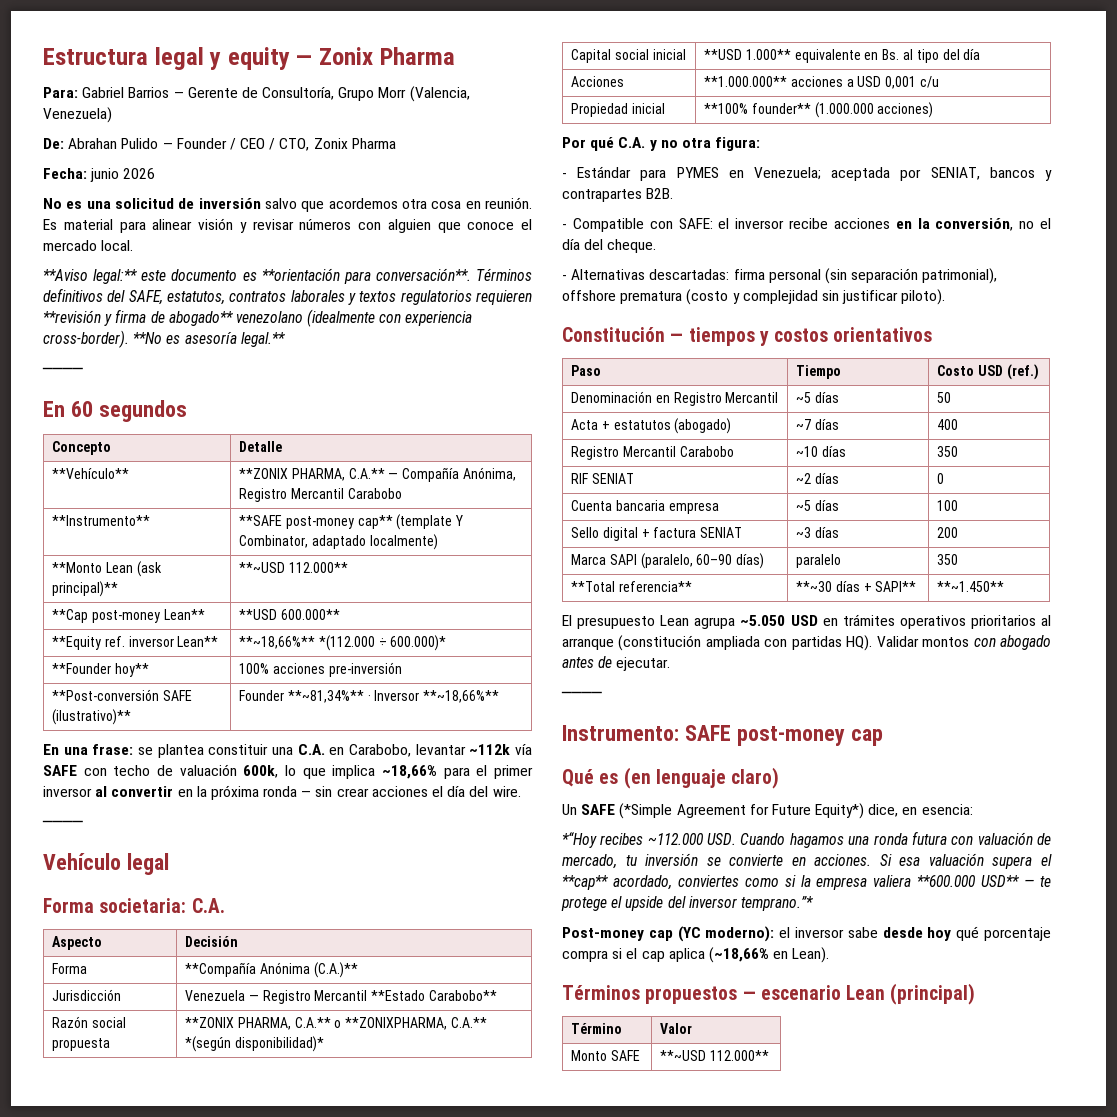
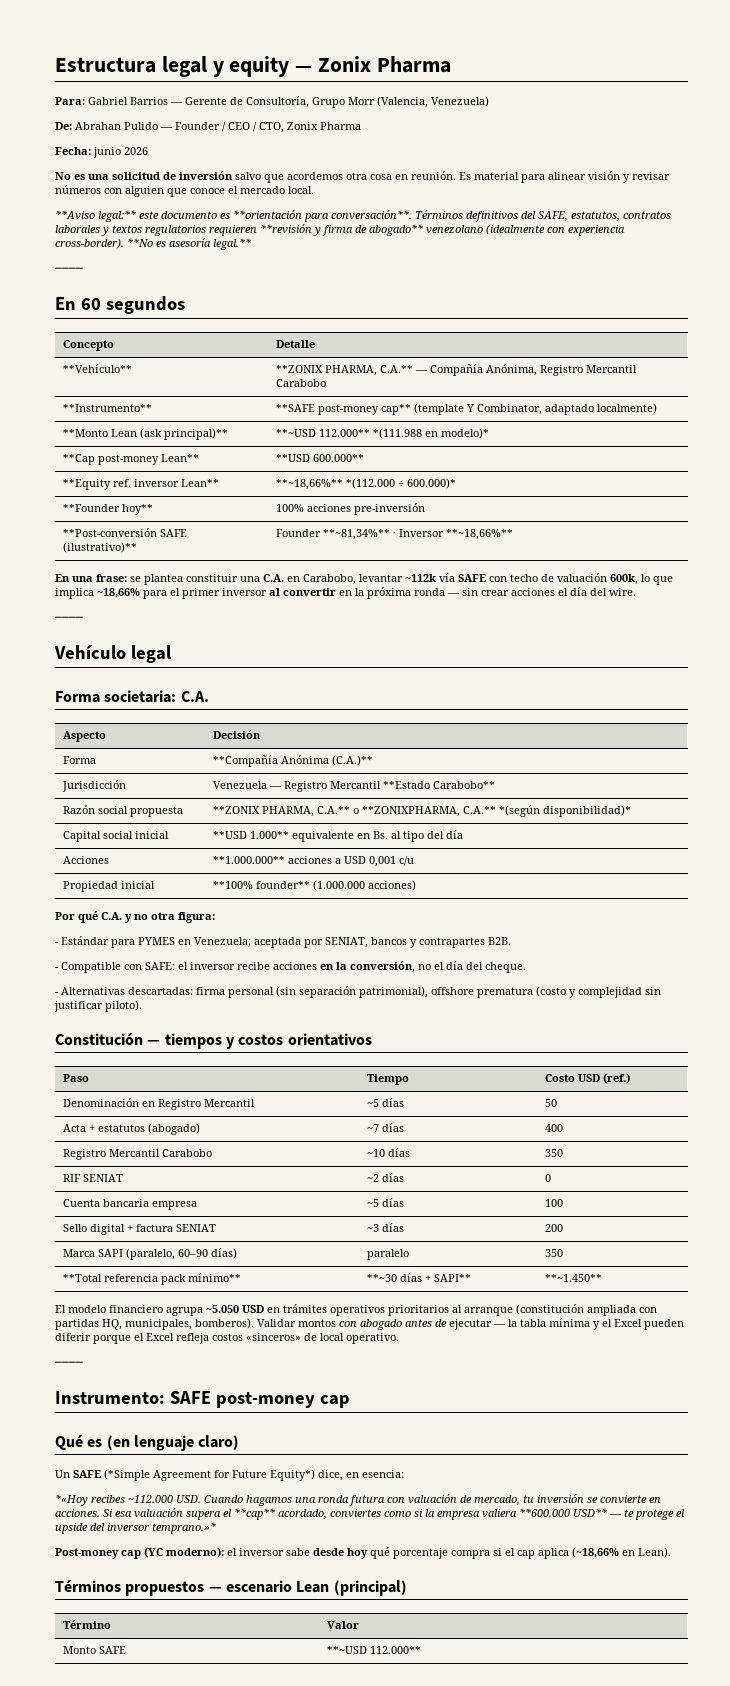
- **Monto Lean (ask principal)** | **~USD 112.000**
+ **Monto Lean (ask principal)** | **~USD 112.000** *(111.988 en modelo)*
- **Total referencia** | **~30 días + SAPI** | **~1.450**
+ **Total referencia pack mínimo** | **~30 días + SAPI** | **~1.450**
- El presupuesto Lean agrupa ~5.050 USD en trámites operativos prioritarios al arranque (constitución ampliada con partidas HQ). Validar montos con abogado antes de ejecutar.
+ El modelo financiero agrupa ~5.050 USD en trámites operativos prioritarios al arranque (constitución ampliada con partidas HQ, municipales, bomberos). Validar montos con abogado antes de ejecutar — la tabla mínima y el Excel pueden diferir porque el Excel refleja costos «sinceros» de local operativo.
- *“Hoy recibes ~112.000 USD. Cuando hagamos una ronda futura con valuación de mercado, tu inversión se convierte en acciones.
+ *«Hoy recibes ~112.000 USD. Cuando hagamos una ronda futura con valuación de mercado, tu inversión se convierte en acciones.
- Si esa valuación supera el **cap** acordado, conviertes como si la empresa valiera **600.000 USD** — te protege el upside del inversor temprano.”*
+ Si esa valuación supera el **cap** acordado, conviertes como si la empresa valiera **600.000 USD** — te protege el upside del inversor temprano.»*

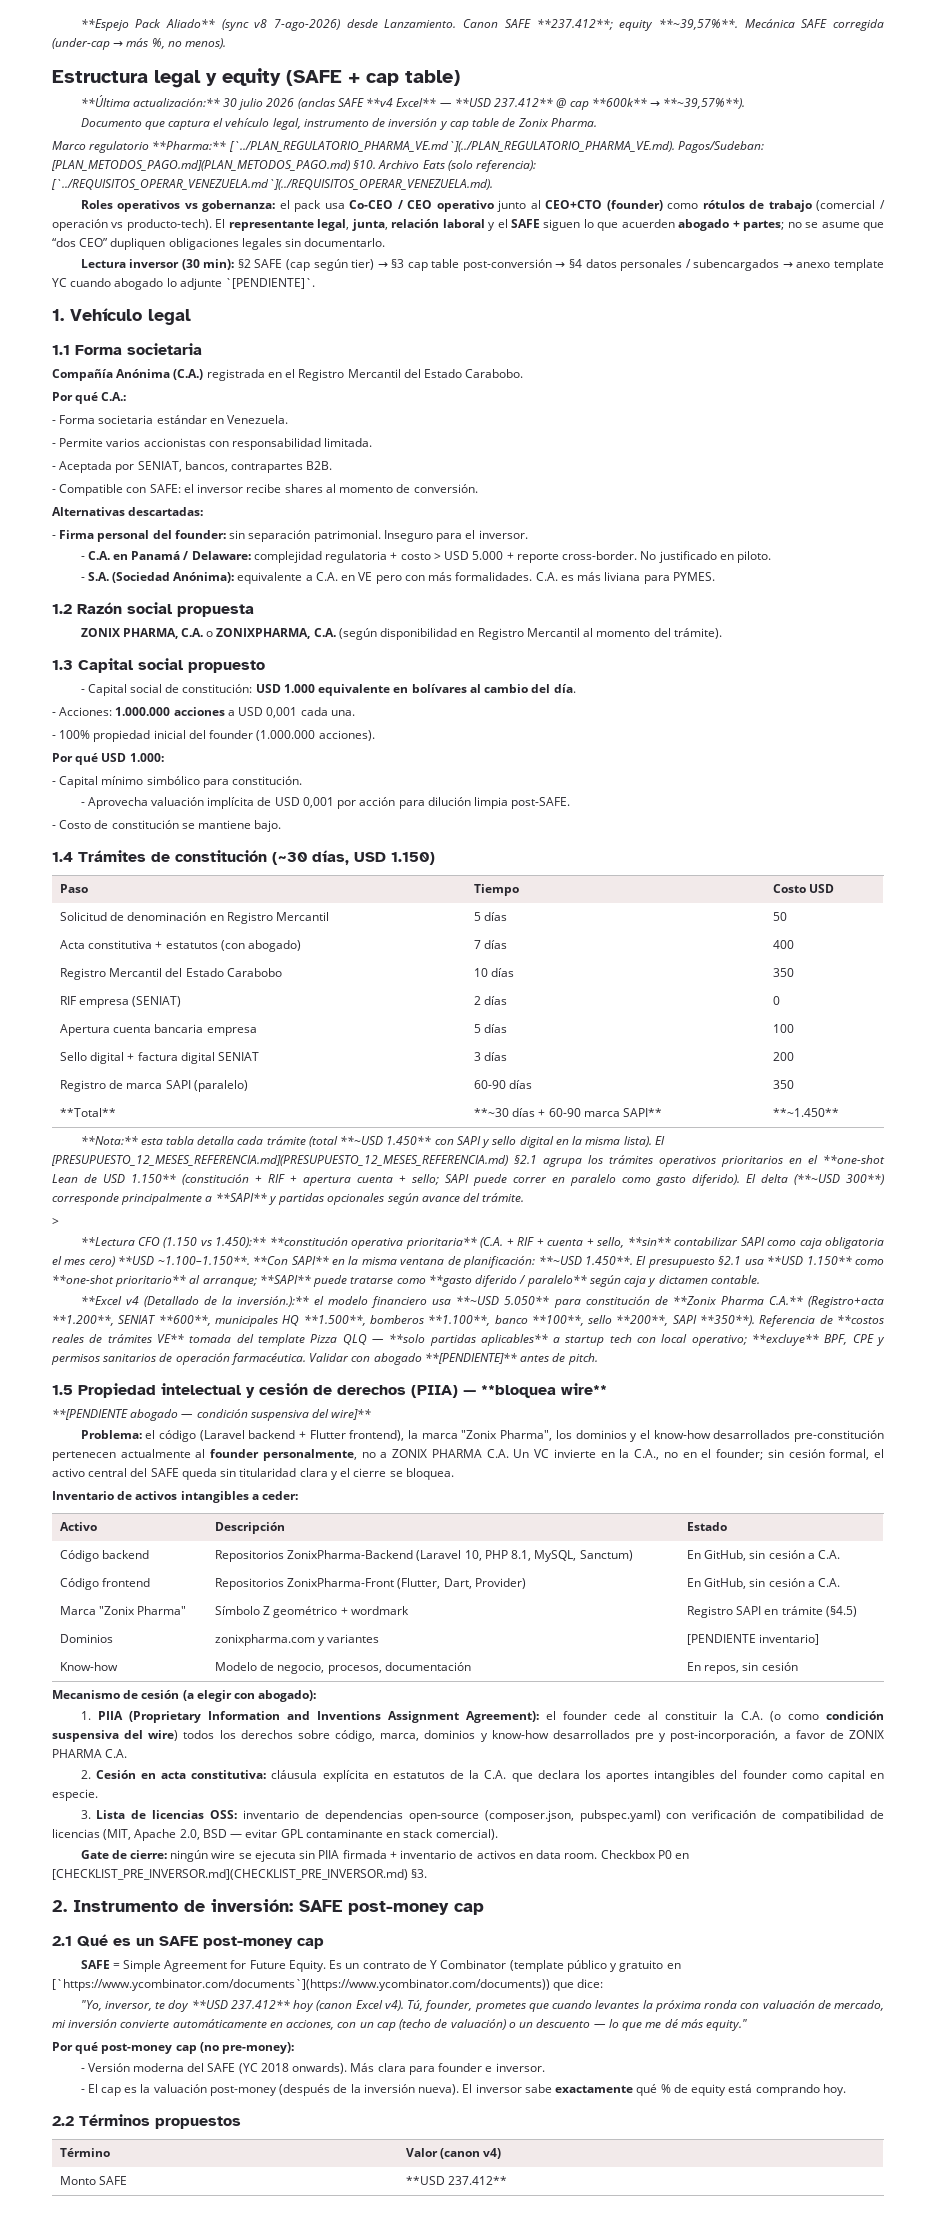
- Estructura legal y equity — Zonix Pharma
- Para: Gabriel Barrios — Gerente de Consultoría, Grupo Morr (Valencia, Venezuela)
- De: Abrahan Pulido — Founder / CEO / CTO, Zonix Pharma
- Fecha: junio 2026
- No es una solicitud de inversión salvo que acordemos otra cosa en reunión. Es material para alinear visión y revisar números con alguien que conoce el mercado local.
- **Aviso legal:** este documento es **orientación para conversación**. Términos definitivos del SAFE, estatutos, contratos laborales y textos regulatorios requieren **revisión y firma de abogado** venezolano (idealmente con experiencia cross-border). **No es asesoría legal.**
- ────
- En 60 segundos
- Concepto | Detalle
- **Vehículo** | **ZONIX PHARMA, C.A.** — Compañía Anónima, Registro Mercantil Carabobo
- **Instrumento** | **SAFE post-money cap** (template Y Combinator, adaptado localmente)
- **Monto Lean (ask principal)** | **~USD 112.000** *(111.988 en modelo)*
- **Cap post-money Lean** | **USD 600.000**
- **Equity ref. inversor Lean** | **~18,66%** *(112.000 ÷ 600.000)*
- **Founder hoy** | 100% acciones pre-inversión
- **Post-conversión SAFE (ilustrativo)** | Founder **~81,34%** · Inversor **~18,66%**
- En una frase: se plantea constituir una C.A. en Carabobo, levantar ~112k vía SAFE con techo de valuación 600k, lo que implica ~18,66% para el primer inversor al convertir en la próxima ronda — sin crear acciones el día del wire.
- ────
- Vehículo legal
- Forma societaria: C.A.
- Aspecto | Decisión
- Forma | **Compañía Anónima (C.A.)**
- Jurisdicción | Venezuela — Registro Mercantil **Estado Carabobo**
- Razón social propuesta | **ZONIX PHARMA, C.A.** o **ZONIXPHARMA, C.A.** *(según disponibilidad)*
- Capital social inicial | **USD 1.000** equivalente en Bs. al tipo del día
- Acciones | **1.000.000** acciones a USD 0,001 c/u
- Propiedad inicial | **100% founder** (1.000.000 acciones)
- Por qué C.A. y no otra figura:
- - Estándar para PYMES en Venezuela; aceptada por SENIAT, bancos y contrapartes B2B.
+ **Espejo Pack Aliado** (sync v8 7-ago-2026) desde Lanzamiento. Canon SAFE **237.412**; equity **~39,57%**. Mecánica SAFE corregida (under-cap → más %, no menos).
+ Estructura legal y equity (SAFE + cap table)
+ **Última actualización:** 30 julio 2026 (anclas SAFE **v4 Excel** — **USD 237.412** @ cap **600k** → **~39,57%**).
+ Documento que captura el vehículo legal, instrumento de inversión y cap table de Zonix Pharma.
+ Marco regulatorio **Pharma:** [`../PLAN_REGULATORIO_PHARMA_VE.md`](../PLAN_REGULATORIO_PHARMA_VE.md). Pagos/Sudeban: [PLAN_METODOS_PAGO.md](PLAN_METODOS_PAGO.md) §10. Archivo Eats (solo referencia): [`../REQUISITOS_OPERAR_VENEZUELA.md`](../REQUISITOS_OPERAR_VENEZUELA.md).
+ Roles operativos vs gobernanza: el pack usa Co-CEO / CEO operativo junto al CEO+CTO (founder) como rótulos de trabajo (comercial / operación vs producto-tech). El representante legal, junta, relación laboral y el SAFE siguen lo que acuerden abogado + partes; no se asume que “dos CEO” dupliquen obligaciones legales sin documentarlo.
+ Lectura inversor (30 min): §2 SAFE (cap según tier) → §3 cap table post-conversión → §4 datos personales / subencargados → anexo template YC cuando abogado lo adjunte `[PENDIENTE]`.
+ 1. Vehículo legal
+ 1.1 Forma societaria
+ Compañía Anónima (C.A.) registrada en el Registro Mercantil del Estado Carabobo.
+ Por qué C.A.:
+ - Forma societaria estándar en Venezuela.
+ - Permite varios accionistas con responsabilidad limitada.
+ - Aceptada por SENIAT, bancos, contrapartes B2B.
- - Compatible con SAFE: el inversor recibe acciones en la conversión, no el día del cheque.
- - Alternativas descartadas: firma personal (sin separación patrimonial), offshore prematura (costo y complejidad sin justificar piloto).
- Constitución — tiempos y costos orientativos
+ - Compatible con SAFE: el inversor recibe shares al momento de conversión.
+ Alternativas descartadas:
+ - Firma personal del founder: sin separación patrimonial. Inseguro para el inversor.
+ - C.A. en Panamá / Delaware: complejidad regulatoria + costo > USD 5.000 + reporte cross-border. No justificado en piloto.
+ - S.A. (Sociedad Anónima): equivalente a C.A. en VE pero con más formalidades. C.A. es más liviana para PYMES.
+ 1.2 Razón social propuesta
+ ZONIX PHARMA, C.A. o ZONIXPHARMA, C.A. (según disponibilidad en Registro Mercantil al momento del trámite).
+ 1.3 Capital social propuesto
+ - Capital social de constitución: USD 1.000 equivalente en bolívares al cambio del día.
+ - Acciones: 1.000.000 acciones a USD 0,001 cada una.
+ - 100% propiedad inicial del founder (1.000.000 acciones).
+ Por qué USD 1.000:
+ - Capital mínimo simbólico para constitución.
+ - Aprovecha valuación implícita de USD 0,001 por acción para dilución limpia post-SAFE.
+ - Costo de constitución se mantiene bajo.
+ 1.4 Trámites de constitución (~30 días, USD 1.150)
- Paso | Tiempo | Costo USD (ref.)
- Denominación en Registro Mercantil | ~5 días | 50
+ Paso | Tiempo | Costo USD
+ Solicitud de denominación en Registro Mercantil | 5 días | 50
- Acta + estatutos (abogado) | ~7 días | 400
+ Acta constitutiva + estatutos (con abogado) | 7 días | 400
- Registro Mercantil Carabobo | ~10 días | 350
+ Registro Mercantil del Estado Carabobo | 10 días | 350
- RIF SENIAT | ~2 días | 0
+ RIF empresa (SENIAT) | 2 días | 0
- Cuenta bancaria empresa | ~5 días | 100
+ Apertura cuenta bancaria empresa | 5 días | 100
- Sello digital + factura SENIAT | ~3 días | 200
+ Sello digital + factura digital SENIAT | 3 días | 200
- Marca SAPI (paralelo, 60–90 días) | paralelo | 350
- **Total referencia pack mínimo** | **~30 días + SAPI** | **~1.450**
+ Registro de marca SAPI (paralelo) | 60-90 días | 350
+ **Total** | **~30 días + 60-90 marca SAPI** | **~1.450**
- El modelo financiero agrupa ~5.050 USD en trámites operativos prioritarios al arranque (constitución ampliada con partidas HQ, municipales, bomberos). Validar montos con abogado antes de ejecutar — la tabla mínima y el Excel pueden diferir porque el Excel refleja costos «sinceros» de local operativo.
- ────
- Instrumento: SAFE post-money cap
- Qué es (en lenguaje claro)
- Un SAFE (*Simple Agreement for Future Equity*) dice, en esencia:
- *«Hoy recibes ~112.000 USD. Cuando hagamos una ronda futura con valuación de mercado, tu inversión se convierte en acciones. Si esa valuación supera el **cap** acordado, conviertes como si la empresa valiera **600.000 USD** — te protege el upside del inversor temprano.»*
- Post-money cap (YC moderno): el inversor sabe desde hoy qué porcentaje compra si el cap aplica (~18,66% en Lean).
- Términos propuestos — escenario Lean (principal)
+ **Nota:** esta tabla detalla cada trámite (total **~USD 1.450** con SAPI y sello digital en la misma lista). El [PRESUPUESTO_12_MESES_REFERENCIA.md](PRESUPUESTO_12_MESES_REFERENCIA.md) §2.1 agrupa los trámites operativos prioritarios en el **one-shot Lean de USD 1.150** (constitución + RIF + apertura cuenta + sello; SAPI puede correr en paralelo como gasto diferido). El delta (**~USD 300**) corresponde principalmente a **SAPI** y partidas opcionales según avance del trámite.
+ >
+ **Lectura CFO (1.150 vs 1.450):** **constitución operativa prioritaria** (C.A. + RIF + cuenta + sello, **sin** contabilizar SAPI como caja obligatoria el mes cero) **USD ~1.100–1.150**. **Con SAPI** en la misma ventana de planificación: **~USD 1.450**. El presupuesto §2.1 usa **USD 1.150** como **one-shot prioritario** al arranque; **SAPI** puede tratarse como **gasto diferido / paralelo** según caja y dictamen contable.
+ **Excel v4 (Detallado de la inversión.):** el modelo financiero usa **~USD 5.050** para constitución de **Zonix Pharma C.A.** (Registro+acta **1.200**, SENIAT **600**, municipales HQ **1.500**, bomberos **1.100**, banco **100**, sello **200**, SAPI **350**). Referencia de **costos reales de trámites VE** tomada del template Pizza QLQ — **solo partidas aplicables** a startup tech con local operativo; **excluye** BPF, CPE y permisos sanitarios de operación farmacéutica. Validar con abogado **[PENDIENTE]** antes de pitch.
+ 1.5 Propiedad intelectual y cesión de derechos (PIIA) — **bloquea wire**
+ **[PENDIENTE abogado — condición suspensiva del wire]**
+ Problema: el código (Laravel backend + Flutter frontend), la marca "Zonix Pharma", los dominios y el know-how desarrollados pre-constitución pertenecen actualmente al founder personalmente, no a ZONIX PHARMA C.A. Un VC invierte en la C.A., no en el founder; sin cesión formal, el activo central del SAFE queda sin titularidad clara y el cierre se bloquea.
+ Inventario de activos intangibles a ceder:
+ Activo | Descripción | Estado
+ Código backend | Repositorios ZonixPharma-Backend (Laravel 10, PHP 8.1, MySQL, Sanctum) | En GitHub, sin cesión a C.A.
+ Código frontend | Repositorios ZonixPharma-Front (Flutter, Dart, Provider) | En GitHub, sin cesión a C.A.
+ Marca "Zonix Pharma" | Símbolo Z geométrico + wordmark | Registro SAPI en trámite (§4.5)
+ Dominios | zonixpharma.com y variantes | [PENDIENTE inventario]
+ Know-how | Modelo de negocio, procesos, documentación | En repos, sin cesión
+ Mecanismo de cesión (a elegir con abogado):
+ 1. PIIA (Proprietary Information and Inventions Assignment Agreement): el founder cede al constituir la C.A. (o como condición suspensiva del wire) todos los derechos sobre código, marca, dominios y know-how desarrollados pre y post-incorporación, a favor de ZONIX PHARMA C.A.
+ 2. Cesión en acta constitutiva: cláusula explícita en estatutos de la C.A. que declara los aportes intangibles del founder como capital en especie.
+ 3. Lista de licencias OSS: inventario de dependencias open-source (composer.json, pubspec.yaml) con verificación de compatibilidad de licencias (MIT, Apache 2.0, BSD — evitar GPL contaminante en stack comercial).
+ Gate de cierre: ningún wire se ejecuta sin PIIA firmada + inventario de activos en data room. Checkbox P0 en [CHECKLIST_PRE_INVERSOR.md](CHECKLIST_PRE_INVERSOR.md) §3.
+ 2. Instrumento de inversión: SAFE post-money cap
+ 2.1 Qué es un SAFE post-money cap
+ SAFE = Simple Agreement for Future Equity. Es un contrato de Y Combinator (template público y gratuito en [`https://www.ycombinator.com/documents`](https://www.ycombinator.com/documents)) que dice:
+ "Yo, inversor, te doy **USD 237.412** hoy (canon Excel v4). Tú, founder, prometes que cuando levantes la próxima ronda con valuación de mercado, mi inversión convierte automáticamente en acciones, con un cap (techo de valuación) o un descuento — lo que me dé más equity."
+ Por qué post-money cap (no pre-money):
+ - Versión moderna del SAFE (YC 2018 onwards). Más clara para founder e inversor.
+ - El cap es la valuación post-money (después de la inversión nueva). El inversor sabe exactamente qué % de equity está comprando hoy.
+ 2.2 Términos propuestos
- Término | Valor
+ Término | Valor (canon v4)
- Monto SAFE | **~USD 112.000**
+ Monto SAFE | **USD 237.412**

